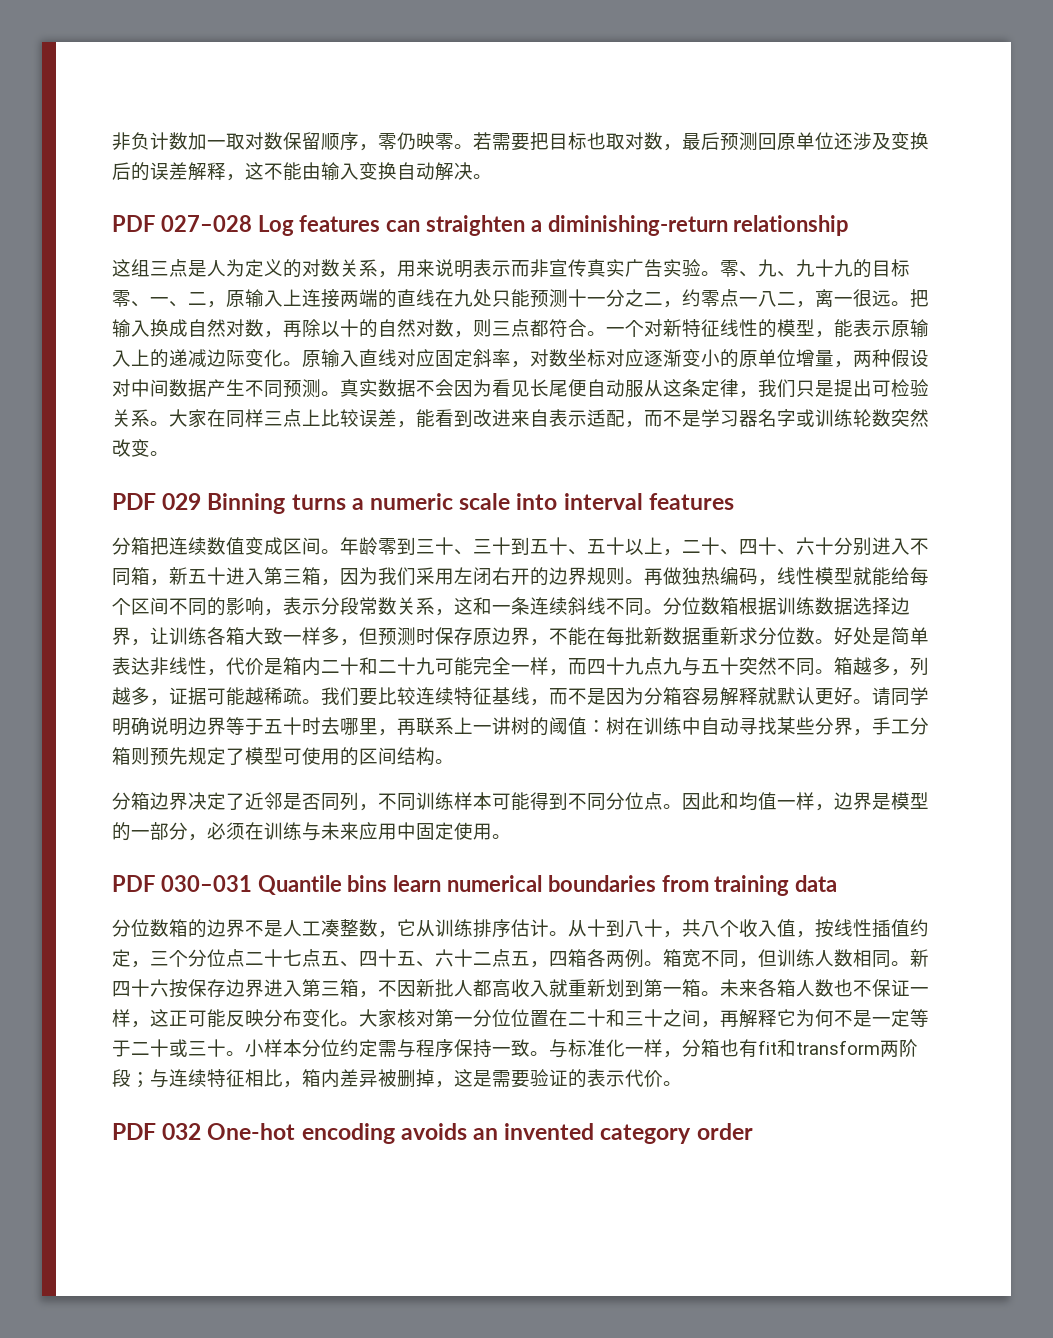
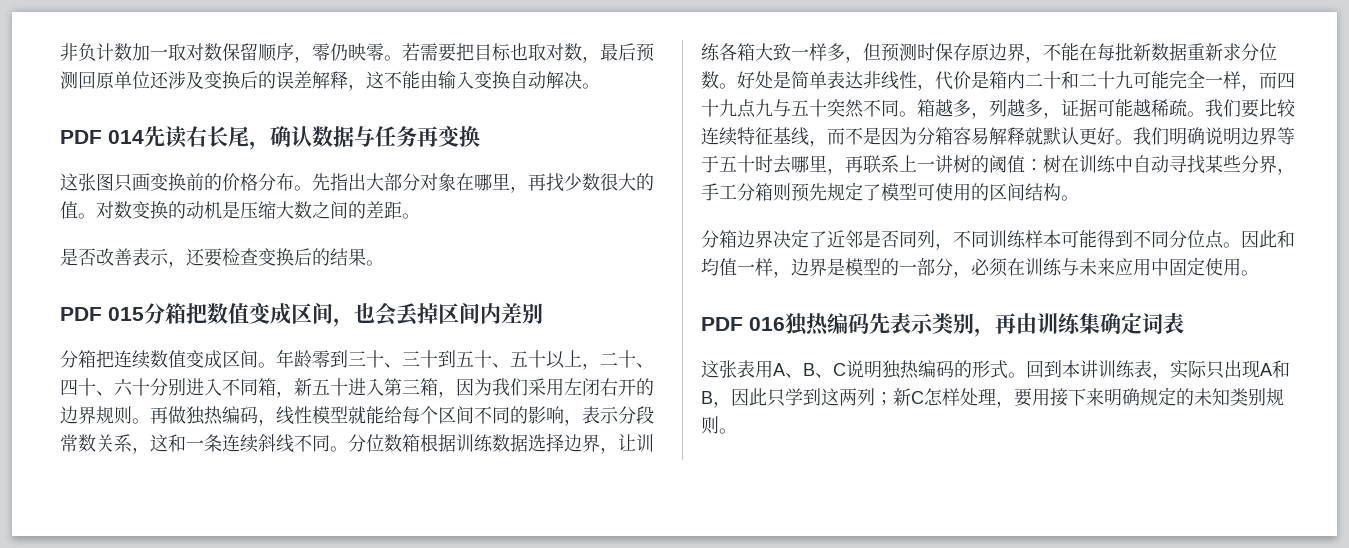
- PDF 027–028 Log features can straighten a diminishing-return relationship
- 这组三点是人为定义的对数关系，用来说明表示而非宣传真实广告实验。零、九、九十九的目标零、一、二，原输入上连接两端的直线在九处只能预测十一分之二，约零点一八二，离一很远。把输入换成自然对数，再除以十的自然对数，则三点都符合。一个对新特征线性的模型，能表示原输入上的递减边际变化。原输入直线对应固定斜率，对数坐标对应逐渐变小的原单位增量，两种假设对中间数据产生不同预测。真实数据不会因为看见长尾便自动服从这条定律，我们只是提出可检验关系。大家在同样三点上比较误差，能看到改进来自表示适配，而不是学习器名字或训练轮数突然改变。
- PDF 029 Binning turns a numeric scale into interval features
+ PDF 014先读右长尾，确认数据与任务再变换
+ 这张图只画变换前的价格分布。先指出大部分对象在哪里，再找少数很大的值。对数变换的动机是压缩大数之间的差距。
+ 是否改善表示，还要检查变换后的结果。
+ PDF 015分箱把数值变成区间，也会丢掉区间内差别
- 请同学明确说明边界等于五十时去哪里，再联系上一讲树的阈值：树在训练中自动寻找某些分界，手工分箱则预先规定了模型可使用的区间结构。
+ 我们明确说明边界等于五十时去哪里，再联系上一讲树的阈值：树在训练中自动寻找某些分界，手工分箱则预先规定了模型可使用的区间结构。
- PDF 030–031 Quantile bins learn numerical boundaries from training data
- 分位数箱的边界不是人工凑整数，它从训练排序估计。从十到八十，共八个收入值，按线性插值约定，三个分位点二十七点五、四十五、六十二点五，四箱各两例。箱宽不同，但训练人数相同。新四十六按保存边界进入第三箱，不因新批人都高收入就重新划到第一箱。未来各箱人数也不保证一样，这正可能反映分布变化。大家核对第一分位位置在二十和三十之间，再解释它为何不是一定等于二十或三十。小样本分位约定需与程序保持一致。与标准化一样，分箱也有fit和transform两阶段；与连续特征相比，箱内差异被删掉，这是需要验证的表示代价。
- PDF 032 One-hot encoding avoids an invented category order
+ PDF 016独热编码先表示类别，再由训练集确定词表
+ 这张表用A、B、C说明独热编码的形式。回到本讲训练表，实际只出现A和B，因此只学到这两列；新C怎样处理，要用接下来明确规定的未知类别规则。

